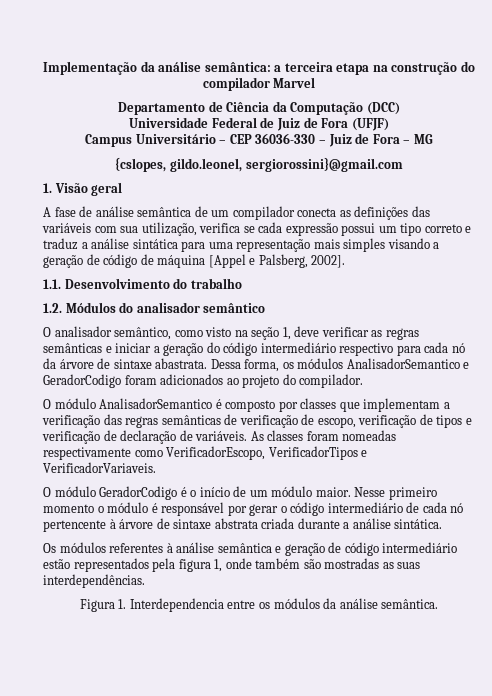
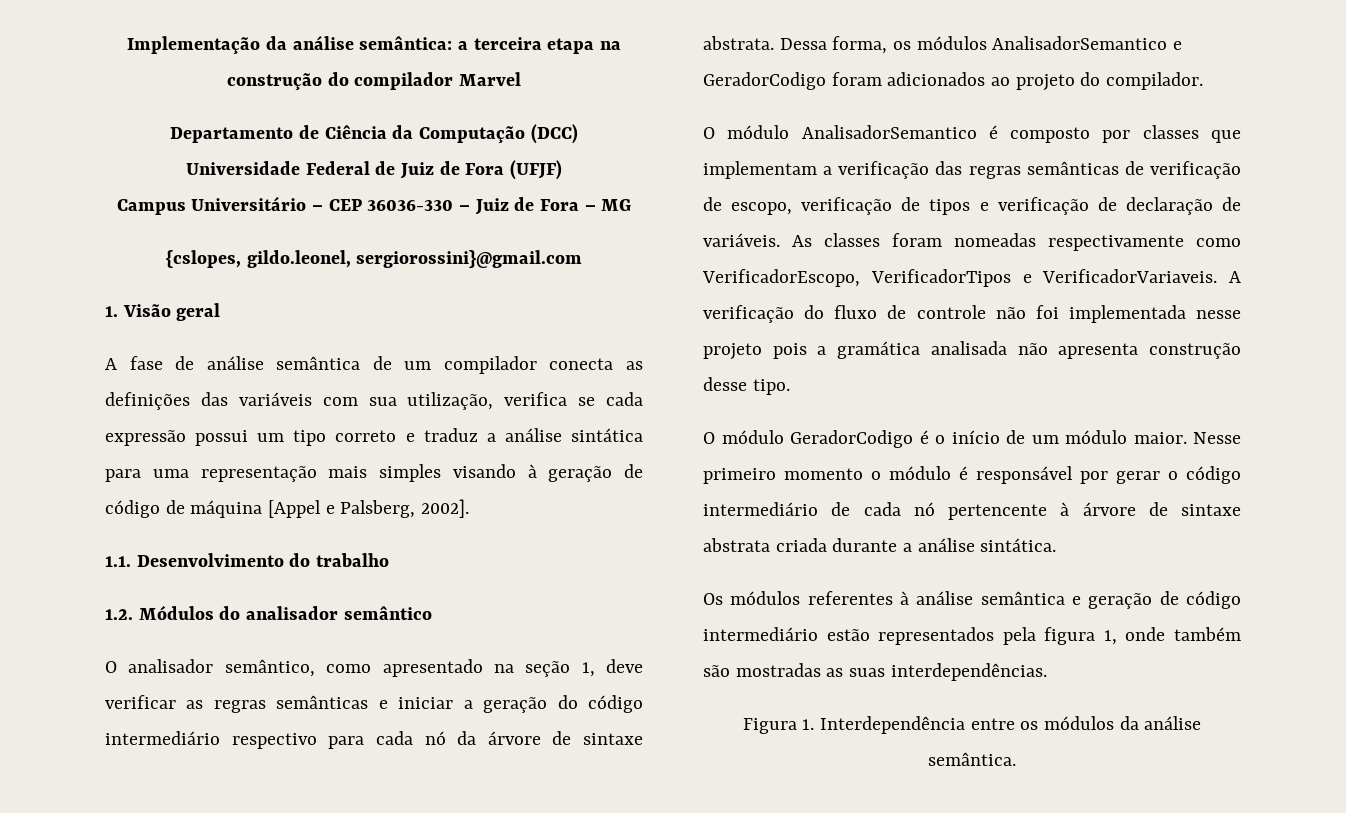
- A fase de análise semântica de um compilador conecta as definições das variáveis com sua utilização, verifica se cada expressão possui um tipo correto e traduz a análise sintática para uma representação mais simples visando a geração de código de máquina [Appel e Palsberg, 2002].
+ A fase de análise semântica de um compilador conecta as definições das variáveis com sua utilização, verifica se cada expressão possui um tipo correto e traduz a análise sintática para uma representação mais simples visando à geração de código de máquina [Appel e Palsberg, 2002].
- O analisador semântico, como visto na seção 1, deve verificar as regras semânticas e iniciar a geração do código intermediário respectivo para cada nó da árvore de sintaxe abastrata.
+ O analisador semântico, como apresentado na seção 1, deve verificar as regras semânticas e iniciar a geração do código intermediário respectivo para cada nó da árvore de sintaxe abstrata.
+ A verificação do fluxo de controle não foi implementada nesse projeto pois a gramática analisada não apresenta construção desse tipo.
- Figura 1. Interdependencia entre os módulos da análise semântica.
+ Figura 1. Interdependência entre os módulos da análise semântica.

